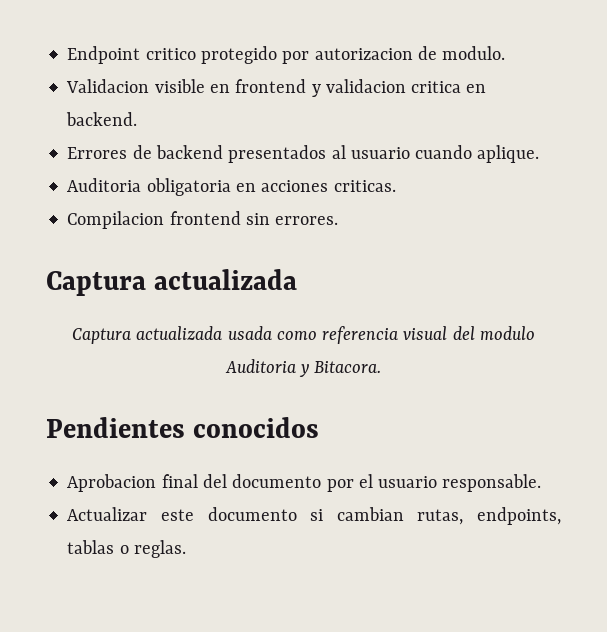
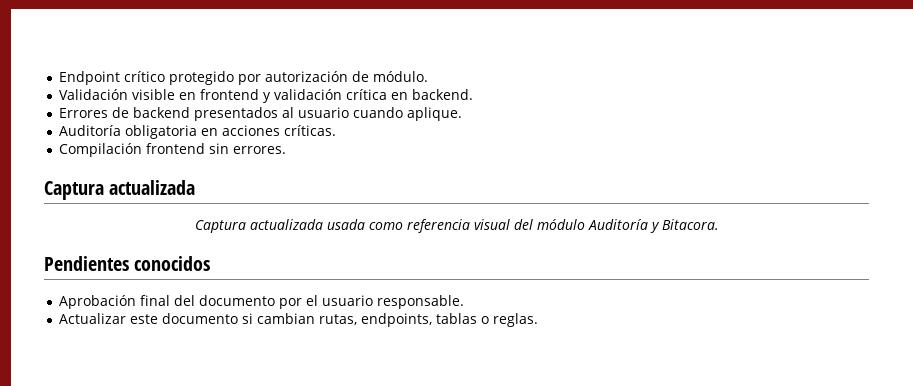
- Endpoint critico protegido por autorizacion de modulo.
- Validacion visible en frontend y validacion critica en backend.
+ Endpoint crítico protegido por autorización de módulo.
+ Validación visible en frontend y validación crítica en backend.
- Auditoria obligatoria en acciones criticas.
- Compilacion frontend sin errores.
+ Auditoría obligatoria en acciones críticas.
+ Compilación frontend sin errores.
- Captura actualizada usada como referencia visual del modulo Auditoria y Bitacora.
+ Captura actualizada usada como referencia visual del módulo Auditoría y Bitacora.
- Aprobacion final del documento por el usuario responsable.
+ Aprobación final del documento por el usuario responsable.

